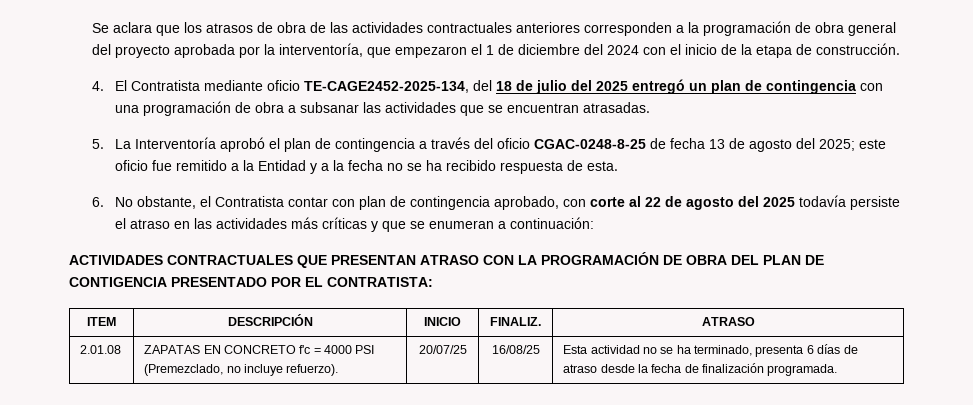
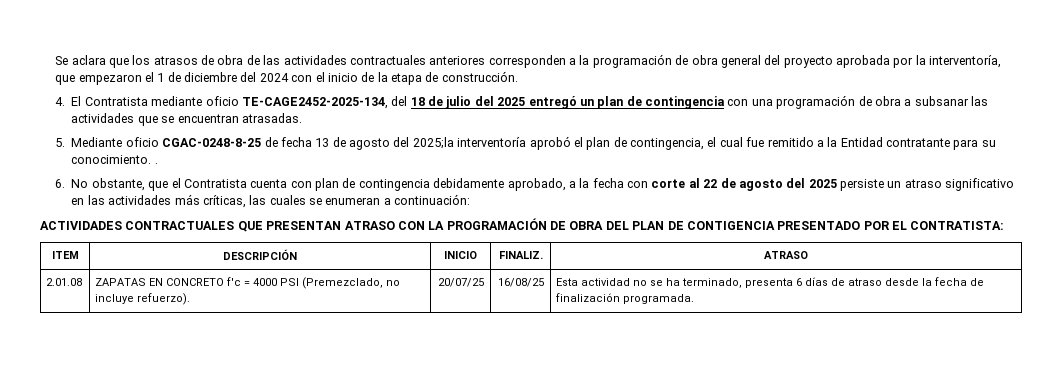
- 5. La Interventoría aprobó el plan de contingencia a través del oficio CGAC-0248-8-25 de fecha 13 de agosto del 2025; este oficio fue remitido a la Entidad y a la fecha no se ha recibido respuesta de esta.
+ 5. Mediante oficio CGAC-0248-8-25 de fecha 13 de agosto del 2025;la interventoría aprobó el plan de contingencia, el cual fue remitido a la Entidad contratante para su conocimiento. .
- 6. No obstante, el Contratista contar con plan de contingencia aprobado, con corte al 22 de agosto del 2025 todavía persiste el atraso en las actividades más críticas y que se enumeran a continuación:
+ 6. No obstante, que el Contratista cuenta con plan de contingencia debidamente aprobado, a la fecha con corte al 22 de agosto del 2025 persiste un atraso significativo en las actividades más críticas, las cuales se enumeran a continuación:

